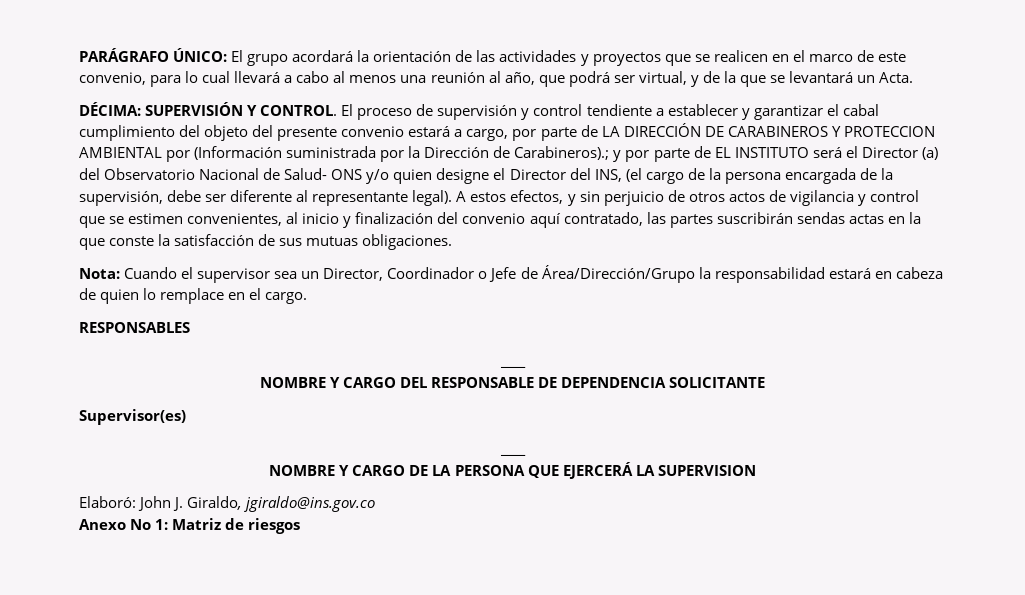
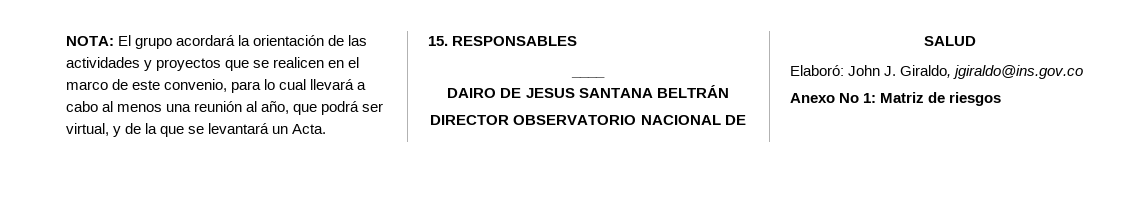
- PARÁGRAFO ÚNICO: El grupo acordará la orientación de las actividades y proyectos que se realicen en el marco de este convenio, para lo cual llevará a cabo al menos una reunión al año, que podrá ser virtual, y de la que se levantará un Acta.
+ NOTA: El grupo acordará la orientación de las actividades y proyectos que se realicen en el marco de este convenio, para lo cual llevará a cabo al menos una reunión al año, que podrá ser virtual, y de la que se levantará un Acta.
- DÉCIMA: SUPERVISIÓN Y CONTROL. El proceso de supervisión y control tendiente a establecer y garantizar el cabal cumplimiento del objeto del presente convenio estará a cargo, por parte de LA DIRECCIÓN DE CARABINEROS Y PROTECCION AMBIENTAL por (Información suministrada por la Dirección de Carabineros).; y por parte de EL INSTITUTO será el Director (a) del Observatorio Nacional de Salud- ONS y/o quien designe el Director del INS, (el cargo de la persona encargada de la supervisión, debe ser diferente al representante legal). A estos efectos, y sin perjuicio de otros actos de vigilancia y control que se estimen convenientes, al inicio y finalización del convenio aquí contratado, las partes suscribirán sendas actas en la que conste la satisfacción de sus mutuas obligaciones.
- Nota: Cuando el supervisor sea un Director, Coordinador o Jefe de Área/Dirección/Grupo la responsabilidad estará en cabeza de quien lo remplace en el cargo.
- RESPONSABLES
+ 15. RESPONSABLES
  ____
- NOMBRE Y CARGO DEL RESPONSABLE DE DEPENDENCIA SOLICITANTE
- Supervisor(es)
- ____
- NOMBRE Y CARGO DE LA PERSONA QUE EJERCERÁ LA SUPERVISION
+ DAIRO DE JESUS SANTANA BELTRÁN
+ DIRECTOR OBSERVATORIO NACIONAL DE SALUD

